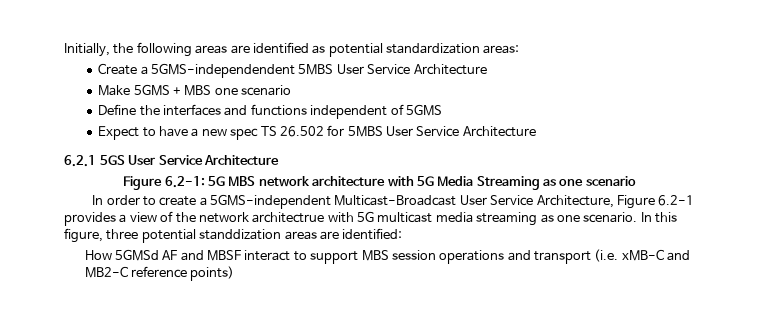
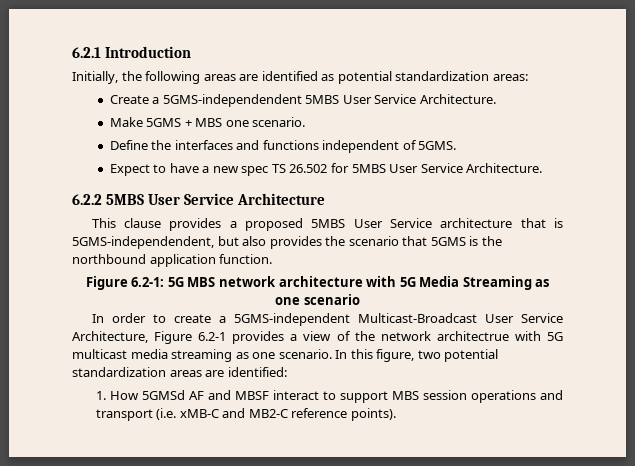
+ 6.2.1 Introduction
- Create a 5GMS-independendent 5MBS User Service Architecture
+ Create a 5GMS-independendent 5MBS User Service Architecture.
- Make 5GMS + MBS one scenario
+ Make 5GMS + MBS one scenario.
- Define the interfaces and functions independent of 5GMS
+ Define the interfaces and functions independent of 5GMS.
- Expect to have a new spec TS 26.502 for 5MBS User Service Architecture
- 6.2.1 5GS User Service Architecture
+ Expect to have a new spec TS 26.502 for 5MBS User Service Architecture.
+ 6.2.2 5MBS User Service Architecture
+ This clause provides a proposed 5MBS User Service architecture that is 5GMS-independendent, but also provides the scenario that 5GMS is the northbound application function.
- In this figure, three potential standdization areas are identified:
+ In this figure, two potential standardization areas are identified:
- How 5GMSd AF and MBSF interact to support MBS session operations and transport (i.e. xMB-C and MB2-C reference points)
+ 1. How 5GMSd AF and MBSF interact to support MBS session operations and transport (i.e. xMB-C and MB2-C reference points).

